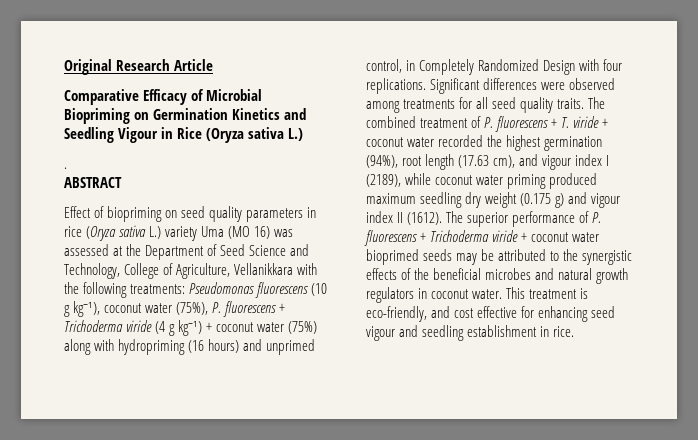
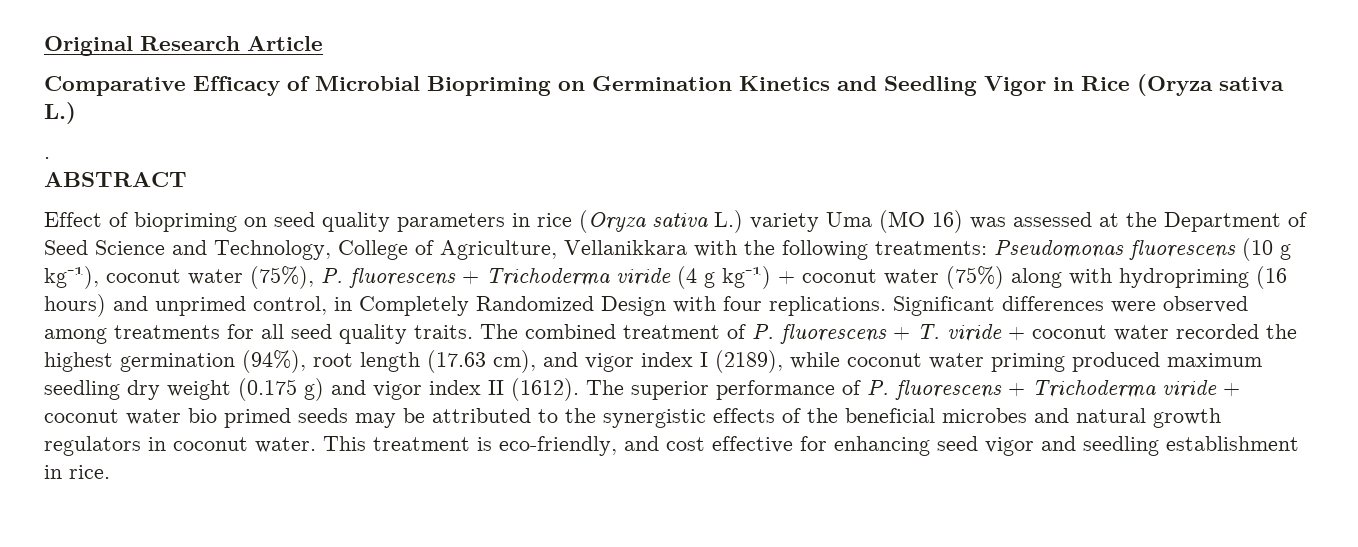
- Comparative Efficacy of Microbial Biopriming on Germination Kinetics and Seedling Vigour in Rice (Oryza sativa L.)
+ Comparative Efficacy of Microbial Biopriming on Germination Kinetics and Seedling Vigor in Rice (Oryza sativa L.)
- The combined treatment of P. fluorescens + T. viride + coconut water recorded the highest germination (94%), root length (17.63 cm), and vigour index I (2189), while coconut water priming produced maximum seedling dry weight (0.175 g) and vigour index II (1612).
+ The combined treatment of P. fluorescens + T. viride + coconut water recorded the highest germination (94%), root length (17.63 cm), and vigor index I (2189), while coconut water priming produced maximum seedling dry weight (0.175 g) and vigor index II (1612).
- The superior performance of P. fluorescens + Trichoderma viride + coconut water bioprimed seeds may be attributed to the synergistic effects of the beneficial microbes and natural growth regulators in coconut water.
+ The superior performance of P. fluorescens + Trichoderma viride + coconut water bio primed seeds may be attributed to the synergistic effects of the beneficial microbes and natural growth regulators in coconut water.
- This treatment is eco-friendly, and cost effective for enhancing seed vigour and seedling establishment in rice.
+ This treatment is eco-friendly, and cost effective for enhancing seed vigor and seedling establishment in rice.

